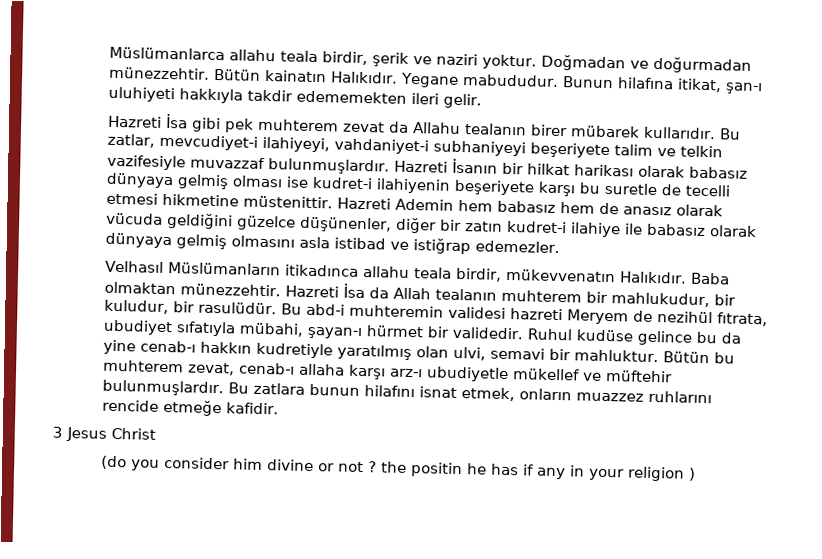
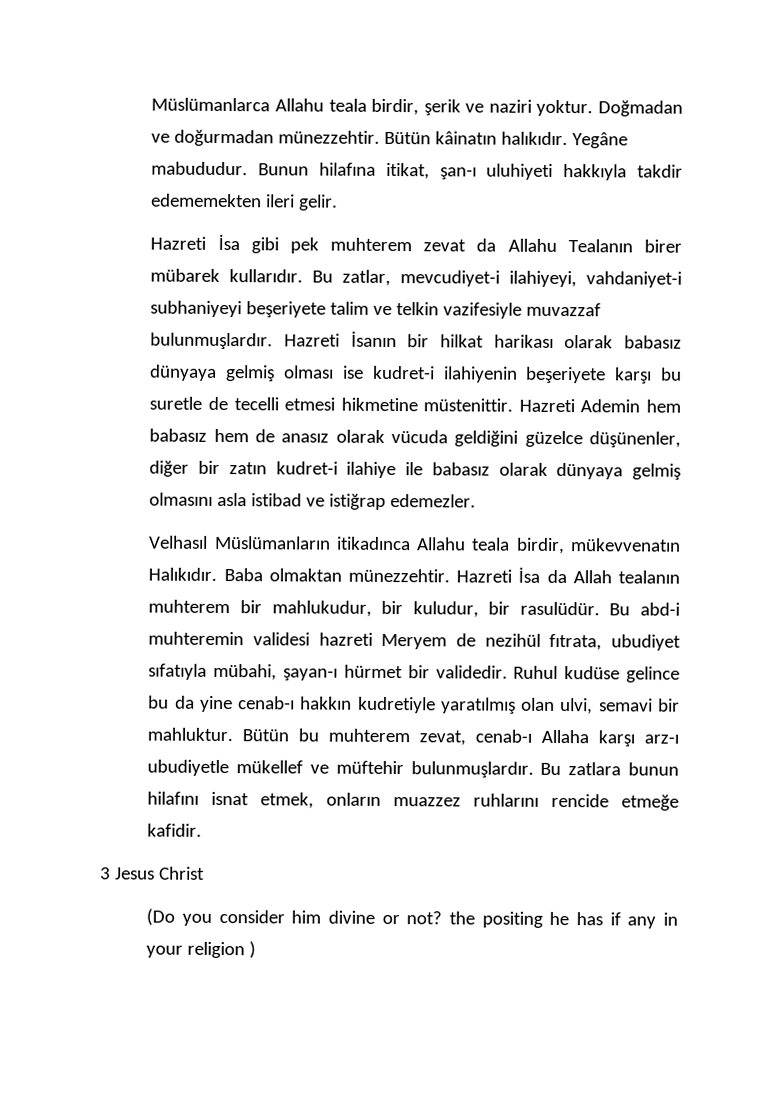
- Müslümanlarca allahu teala birdir, şerik ve naziri yoktur.
+ Müslümanlarca Allahu teala birdir, şerik ve naziri yoktur.
- Bütün kainatın Halıkıdır. Yegane mabududur.
+ Bütün kâinatın halıkıdır. Yegâne mabududur.
- Hazreti İsa gibi pek muhterem zevat da Allahu tealanın birer mübarek kullarıdır.
+ Hazreti İsa gibi pek muhterem zevat da Allahu Tealanın birer mübarek kullarıdır.
- Velhasıl Müslümanların itikadınca allahu teala birdir, mükevvenatın Halıkıdır.
+ Velhasıl Müslümanların itikadınca Allahu teala birdir, mükevvenatın Halıkıdır.
- Bütün bu muhterem zevat, cenab-ı allaha karşı arz-ı ubudiyetle mükellef ve müftehir bulunmuşlardır.
+ Bütün bu muhterem zevat, cenab-ı Allaha karşı arz-ı ubudiyetle mükellef ve müftehir bulunmuşlardır.
- (do you consider him divine or not ? the positin he has if any in your religion )
+ (Do you consider him divine or not? the positing he has if any in your religion )

